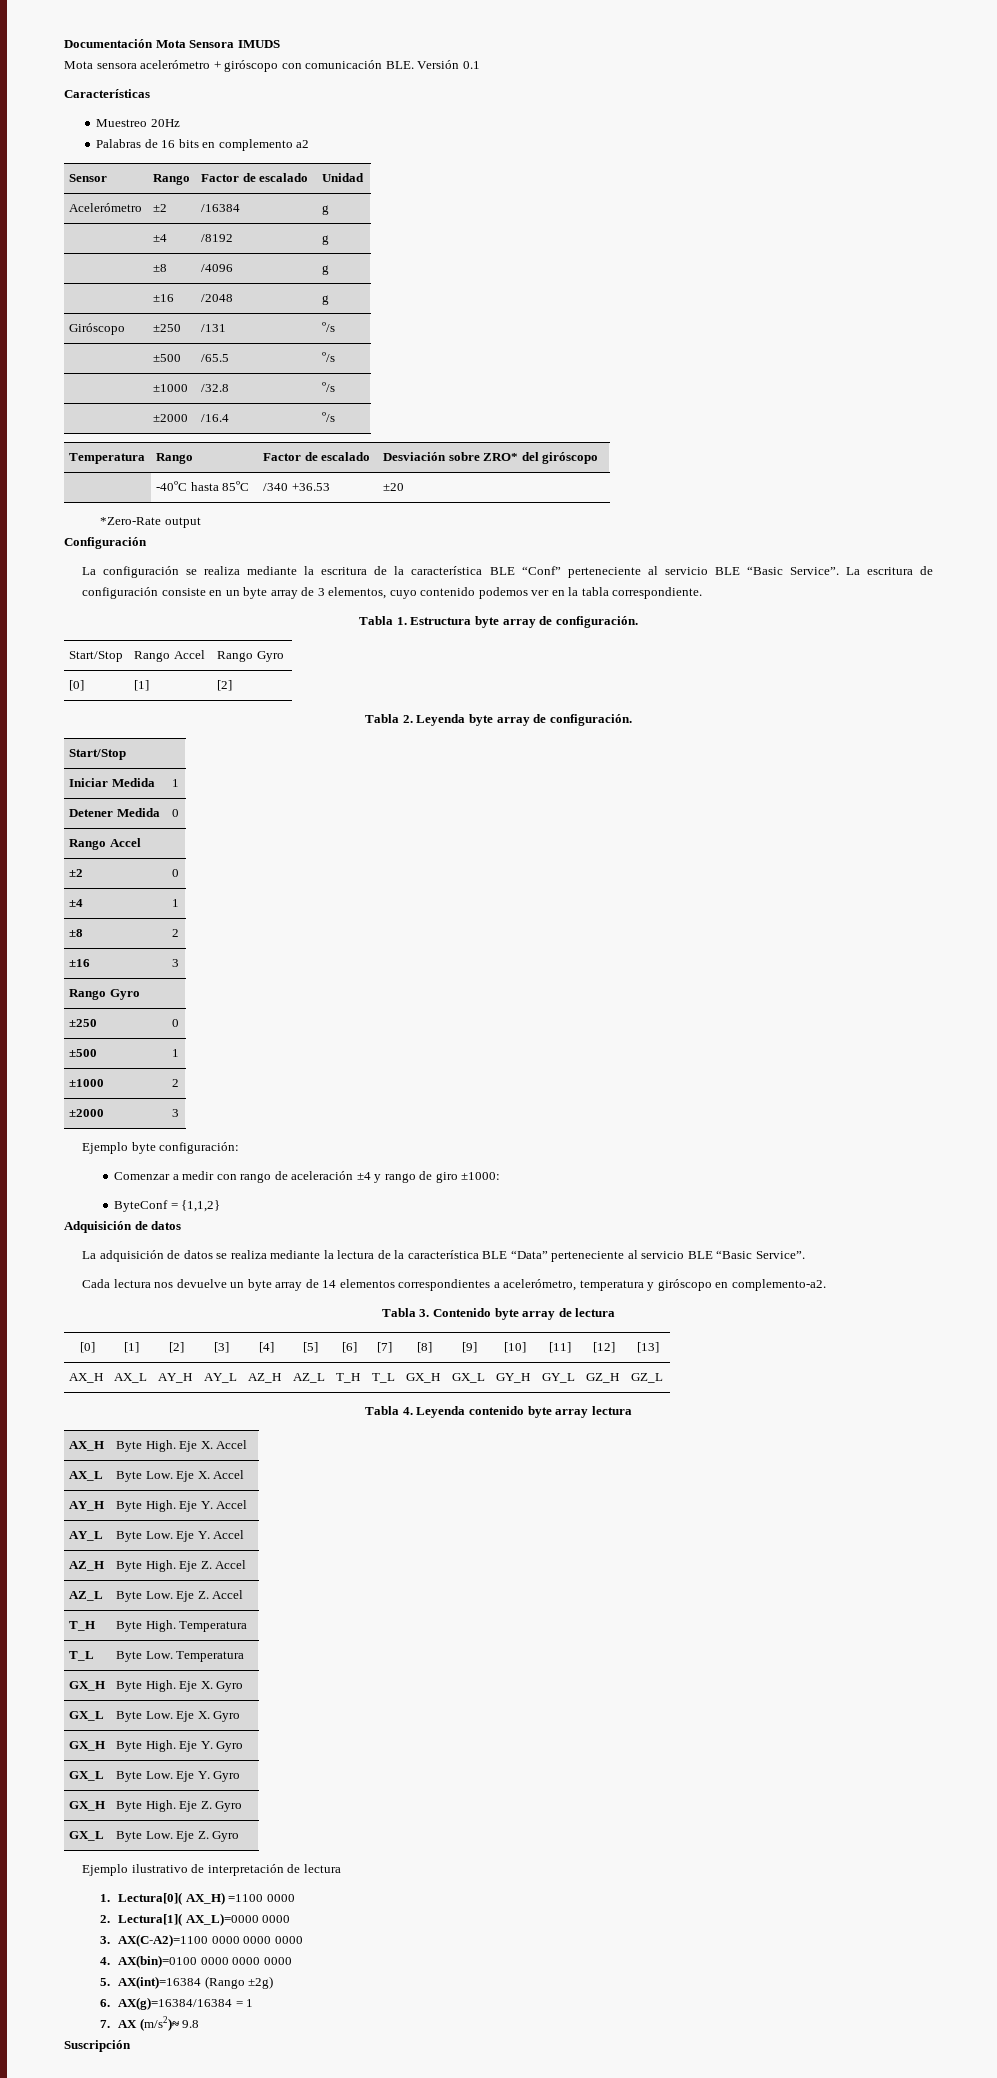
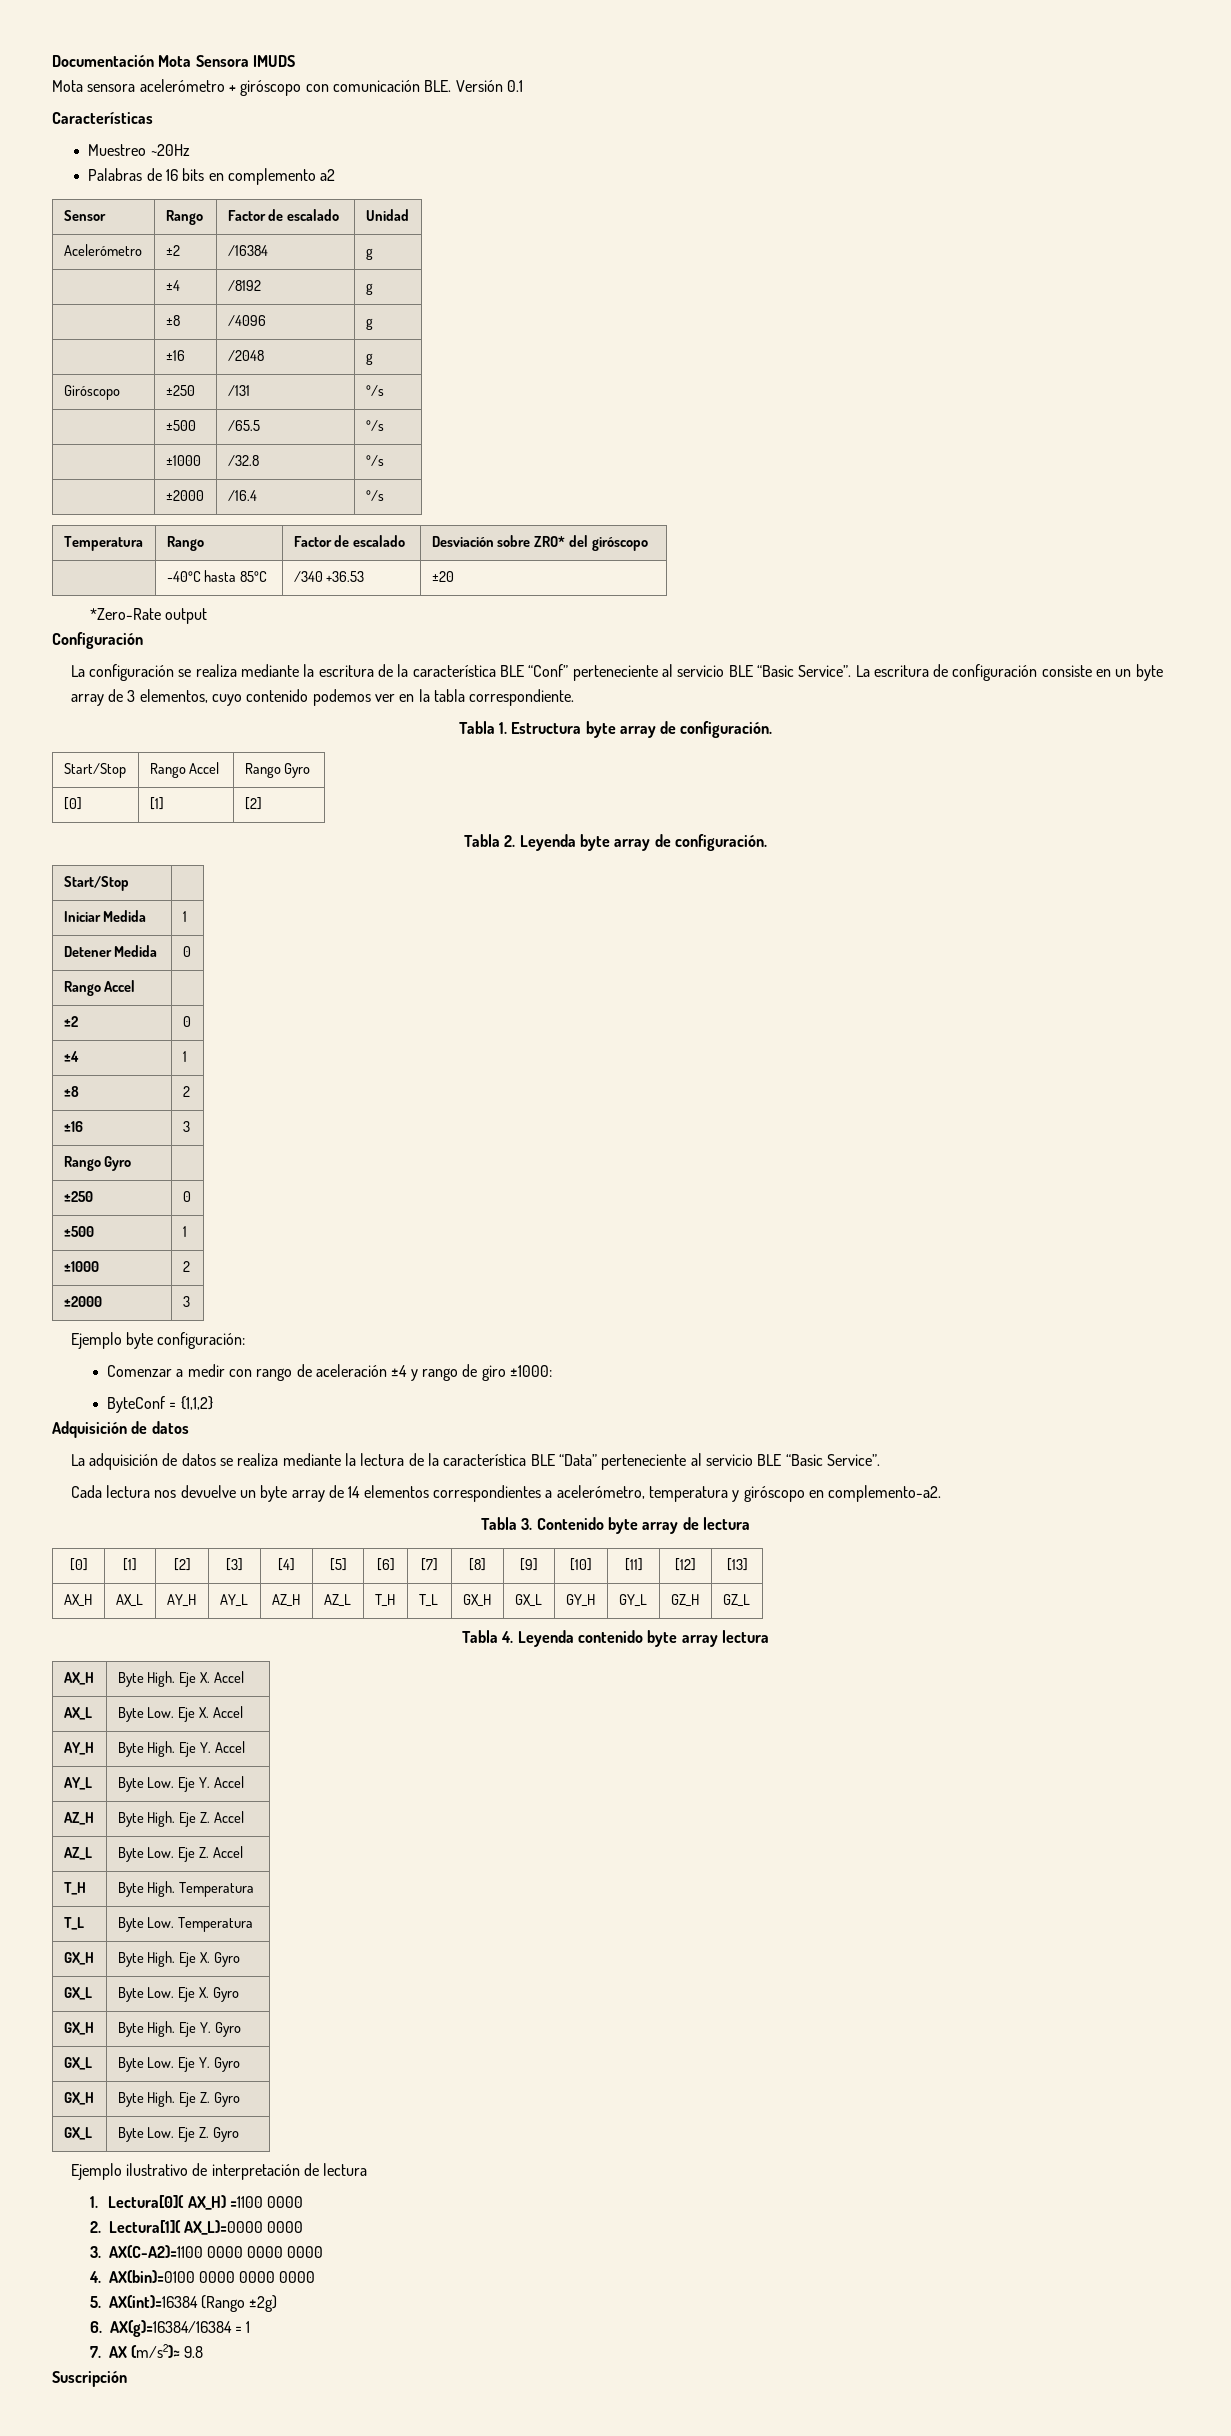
- Muestreo 20Hz
+ Muestreo ~20Hz

